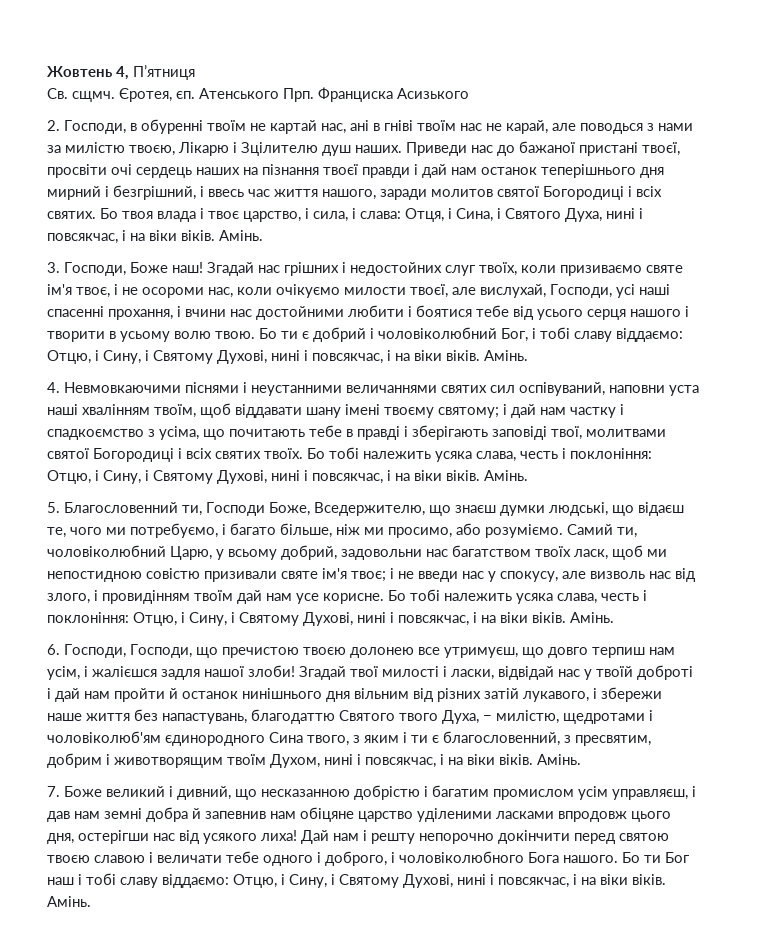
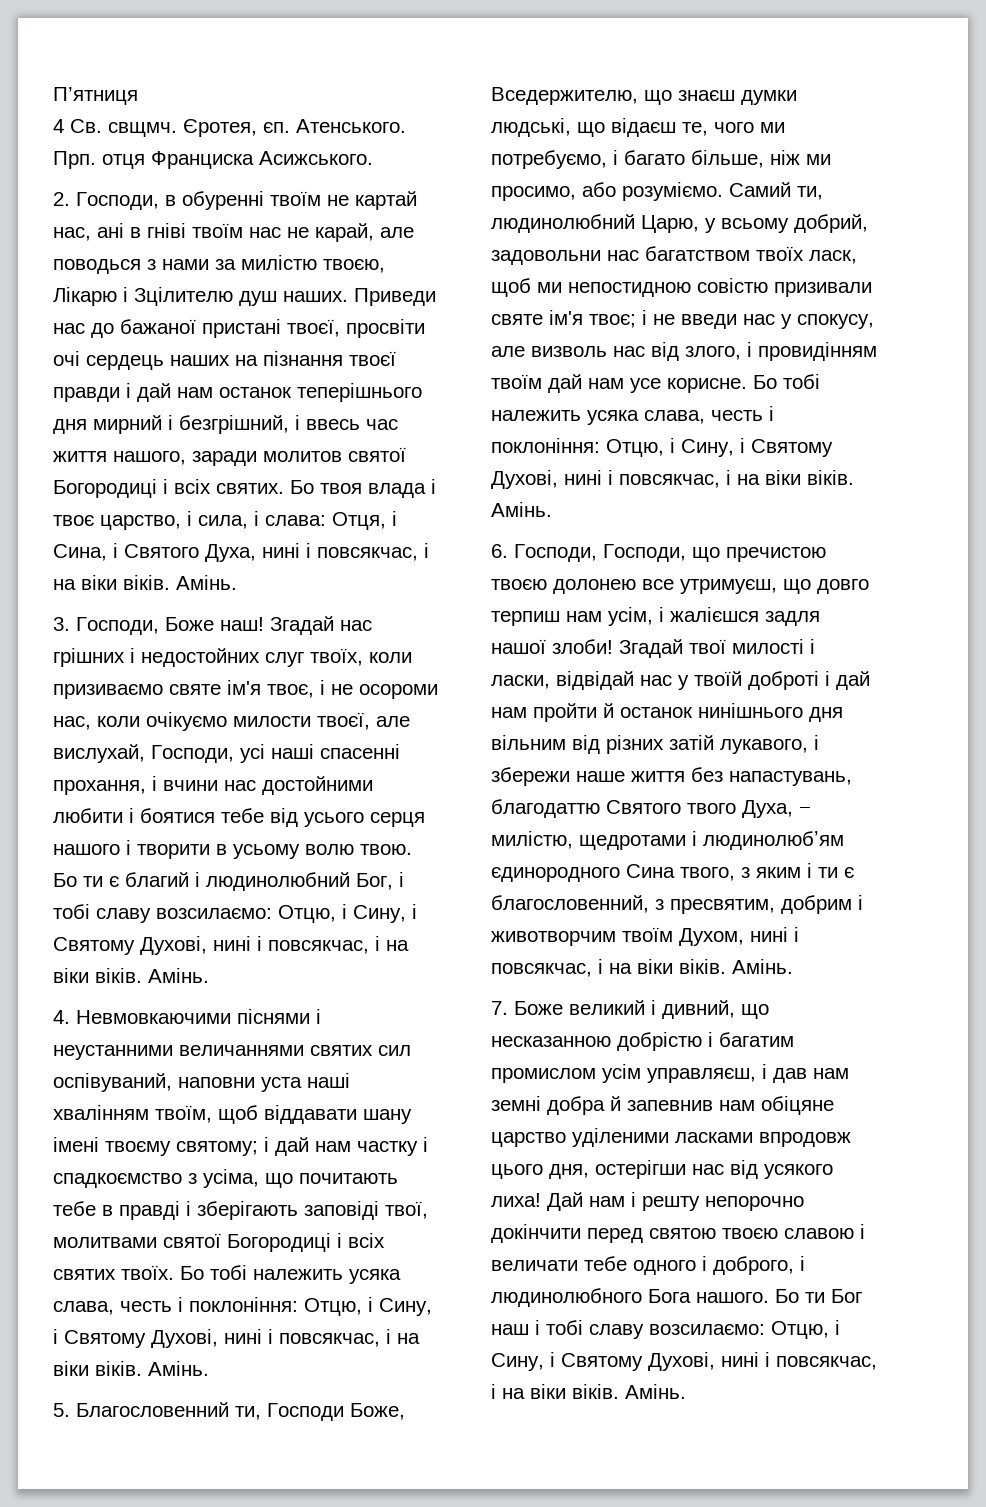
- Жовтень 4, П’ятниця
+ П’ятниця
- Св. сщмч. Єротея, єп. Атенського Прп. Франциска Асизького
+ 4 Св. свщмч. Єротея, єп. Атенського. Прп. отця Франциска Асижського.
- Бо ти є добрий і чоловіколюбний Бог, і тобі славу віддаємо: Отцю, і Сину, і Святому Духові, нині і повсякчас, і на віки віків.
+ Бо ти є благий і людинолюбний Бог, і тобі славу возсилаємо: Отцю, і Сину, і Святому Духові, нині і повсякчас, і на віки віків.
- Самий ти, чоловіколюбний Царю, у всьому добрий, задовольни нас багатством твоїх ласк, щоб ми непостидною совістю призивали святе ім'я твоє; і не введи нас у спокусу, але визволь нас від злого, і провидінням твоїм дай нам усе корисне.
+ Самий ти, людинолюбний Царю, у всьому добрий, задовольни нас багатством твоїх ласк, щоб ми непостидною совістю призивали святе ім'я твоє; і не введи нас у спокусу, але визволь нас від злого, і провидінням твоїм дай нам усе корисне.
- Згадай твої милості і ласки, відвідай нас у твоїй доброті і дай нам пройти й останок нинішнього дня вільним від різних затій лукавого, і збережи наше життя без напастувань, благодаттю Святого твого Духа, − милістю, щедротами і чоловіколюб'ям єдинородного Сина твого, з яким і ти є благословенний, з пресвятим, добрим і животворящим твоїм Духом, нині і повсякчас, і на віки віків.
+ Згадай твої милості і ласки, відвідай нас у твоїй доброті і дай нам пройти й останок нинішнього дня вільним від різних затій лукавого, і збережи наше життя без напастувань, благодаттю Святого твого Духа, − милістю, щедротами і людинолюбʼям єдинородного Сина твого, з яким і ти є благословенний, з пресвятим, добрим і животворчим твоїм Духом, нині і повсякчас, і на віки віків.
- Дай нам і решту непорочно докінчити перед святою твоєю славою і величати тебе одного і доброго, і чоловіколюбного Бога нашого.
+ Дай нам і решту непорочно докінчити перед святою твоєю славою і величати тебе одного і доброго, і людинолюбного Бога нашого.
- Бо ти Бог наш і тобі славу віддаємо: Отцю, і Сину, і Святому Духові, нині і повсякчас, і на віки віків.
+ Бо ти Бог наш і тобі славу возсилаємо: Отцю, і Сину, і Святому Духові, нині і повсякчас, і на віки віків.

